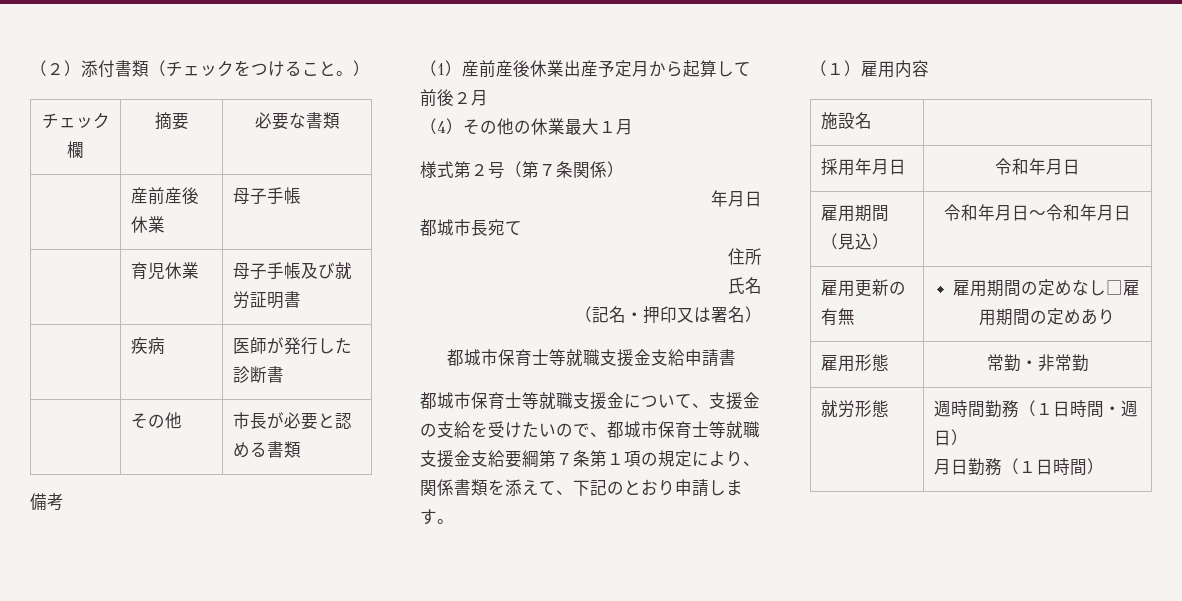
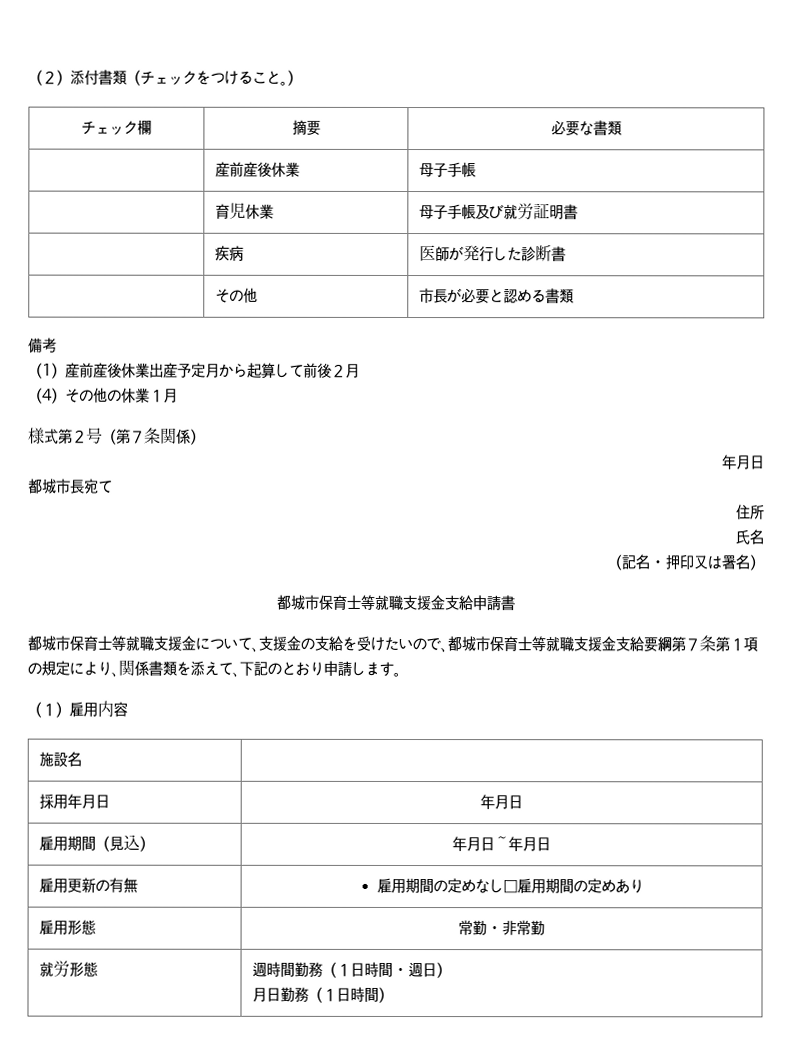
- （4）その他の休業最大１月
+ （4）その他の休業１月
- 採用年月日 | 令和年月日
+ 採用年月日 | 年月日
- 雇用期間（見込） | 令和年月日～令和年月日
+ 雇用期間（見込） | 年月日～年月日

